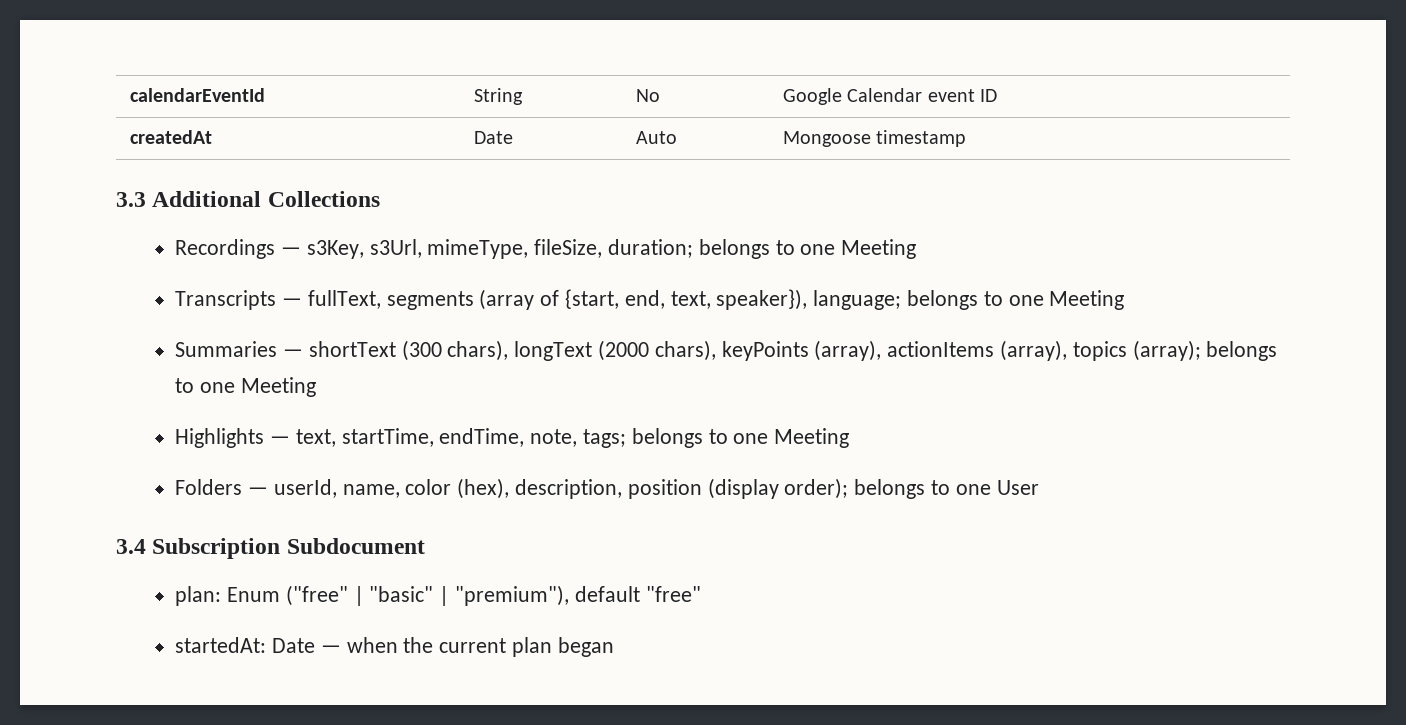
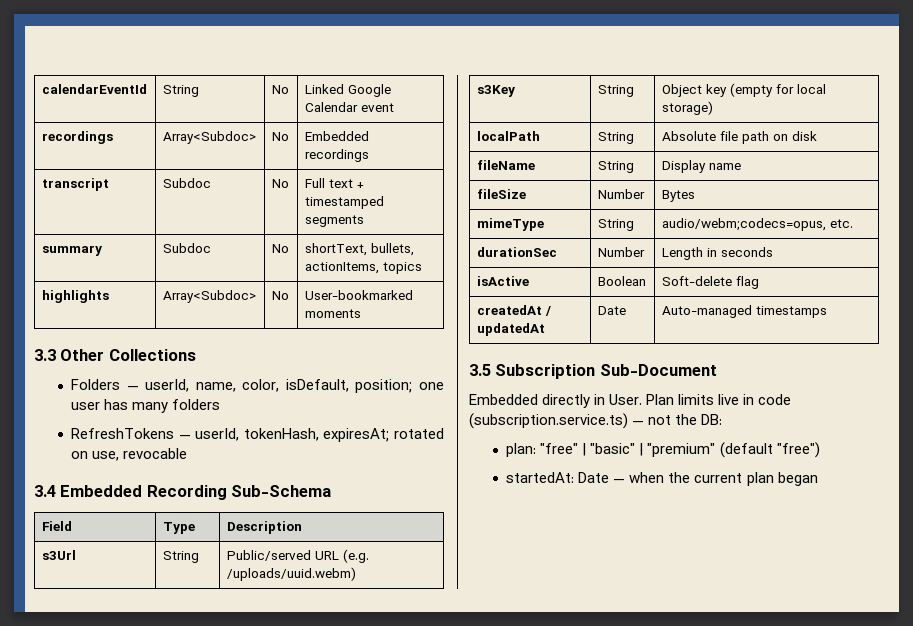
- calendarEventId | String | No | Google Calendar event ID
- createdAt | Date | Auto | Mongoose timestamp
+ calendarEventId | String | No | Linked Google Calendar event
+ recordings | Array<Subdoc> | No | Embedded recordings
+ transcript | Subdoc | No | Full text + timestamped segments
+ summary | Subdoc | No | shortText, bullets, actionItems, topics
+ highlights | Array<Subdoc> | No | User-bookmarked moments
- 3.3 Additional Collections
+ 3.3 Other Collections
- Recordings — s3Key, s3Url, mimeType, fileSize, duration; belongs to one Meeting
- Transcripts — fullText, segments (array of {start, end, text, speaker}), language; belongs to one Meeting
- Summaries — shortText (300 chars), longText (2000 chars), keyPoints (array), actionItems (array), topics (array); belongs to one Meeting
- Highlights — text, startTime, endTime, note, tags; belongs to one Meeting
- Folders — userId, name, color (hex), description, position (display order); belongs to one User
- 3.4 Subscription Subdocument
+ Folders — userId, name, color, isDefault, position; one user has many folders
+ RefreshTokens — userId, tokenHash, expiresAt; rotated on use, revocable
+ 3.4 Embedded Recording Sub-Schema
+ Field | Type | Description
+ s3Url | String | Public/served URL (e.g. /uploads/uuid.webm)
+ s3Key | String | Object key (empty for local storage)
+ localPath | String | Absolute file path on disk
+ fileName | String | Display name
+ fileSize | Number | Bytes
+ mimeType | String | audio/webm;codecs=opus, etc.
+ durationSec | Number | Length in seconds
+ isActive | Boolean | Soft-delete flag
+ createdAt / updatedAt | Date | Auto-managed timestamps
+ 3.5 Subscription Sub-Document
+ Embedded directly in User. Plan limits live in code (subscription.service.ts) — not the DB:
- plan: Enum ("free" | "basic" | "premium"), default "free"
+ plan: "free" | "basic" | "premium" (default "free")

